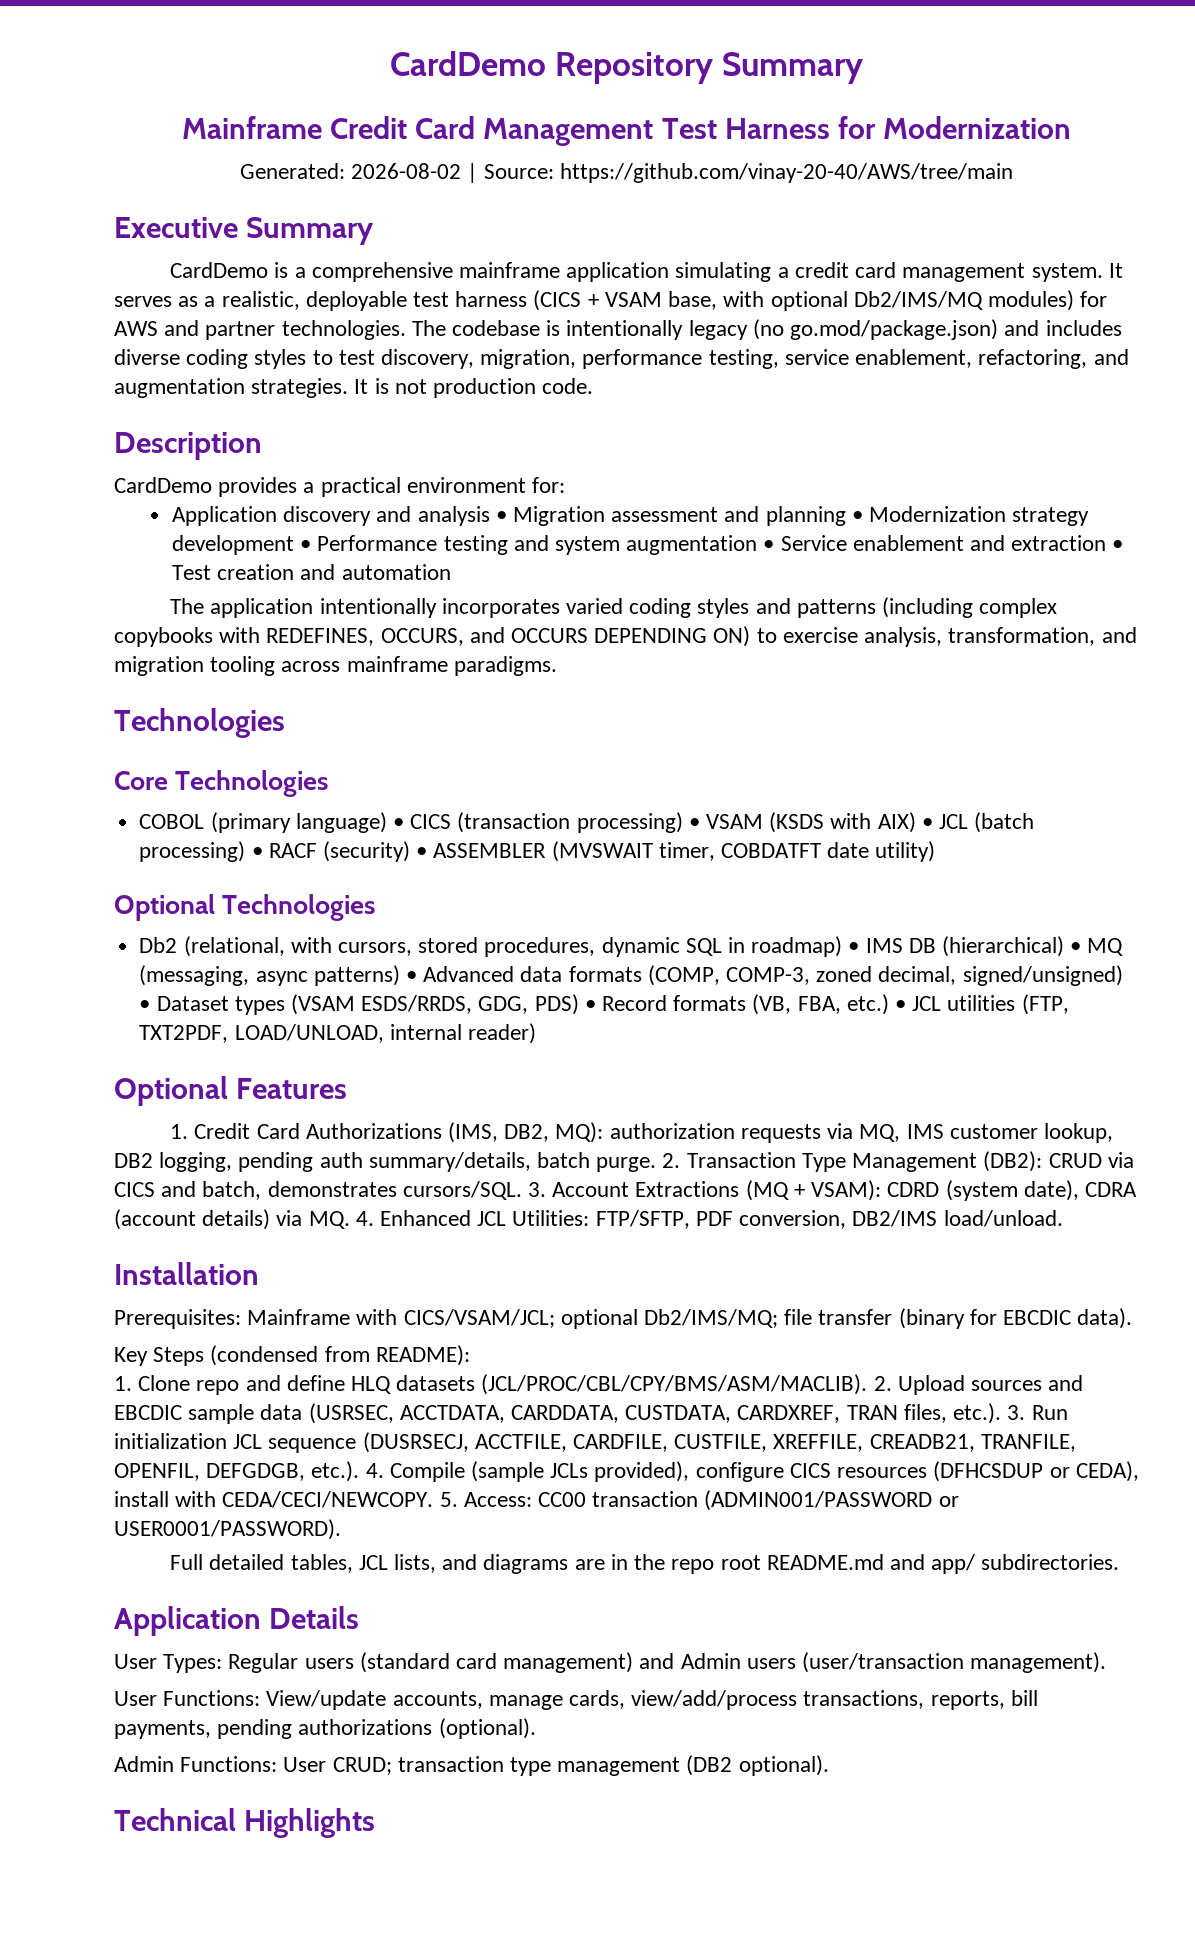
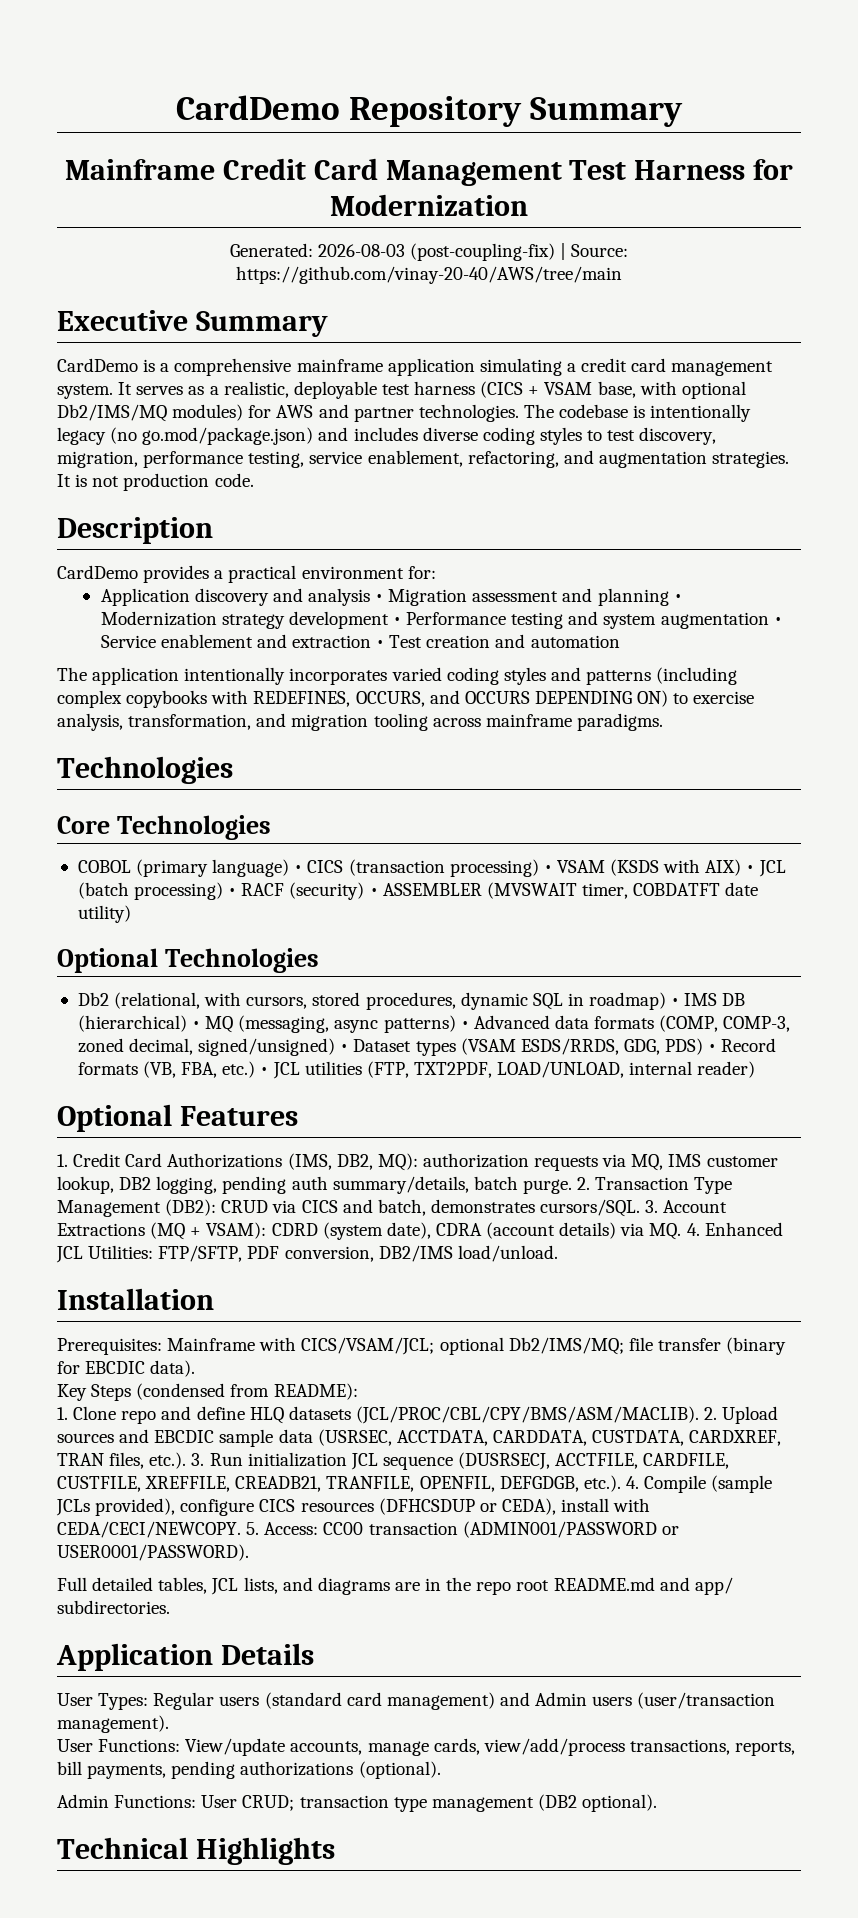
- Generated: 2026-08-02 | Source: https://github.com/vinay-20-40/AWS/tree/main
+ Generated: 2026-08-03 (post-coupling-fix) | Source: https://github.com/vinay-20-40/AWS/tree/main

